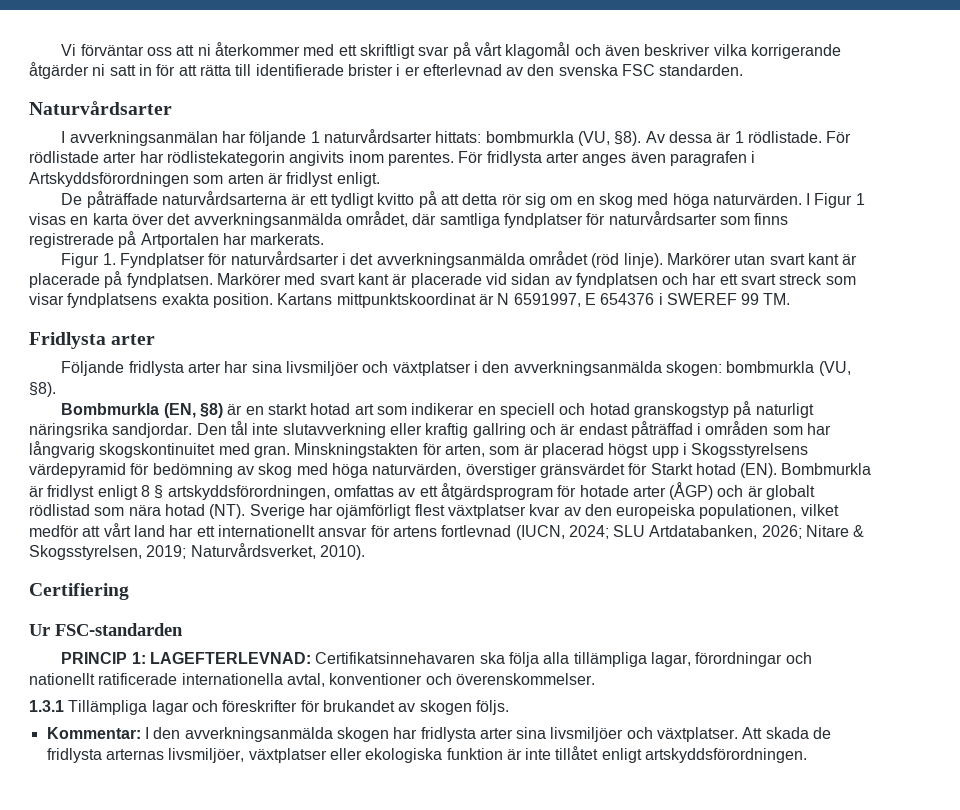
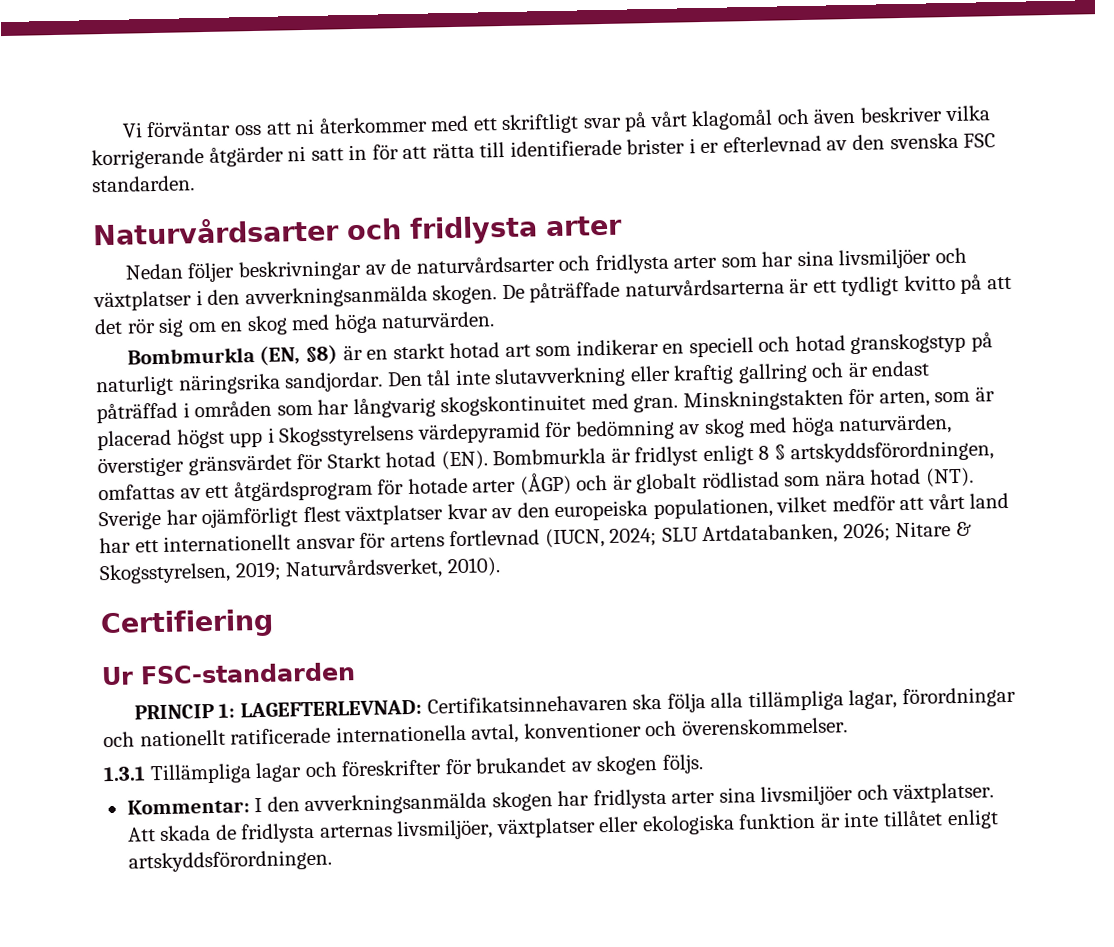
- Naturvårdsarter
- I avverkningsanmälan har följande 1 naturvårdsarter hittats: bombmurkla (VU, §8). Av dessa är 1 rödlistade. För rödlistade arter har rödlistekategorin angivits inom parentes. För fridlysta arter anges även paragrafen i Artskyddsförordningen som arten är fridlyst enligt.
- De påträffade naturvårdsarterna är ett tydligt kvitto på att detta rör sig om en skog med höga naturvärden. I Figur 1 visas en karta över det avverkningsanmälda området, där samtliga fyndplatser för naturvårdsarter som finns registrerade på Artportalen har markerats.
- Figur 1. Fyndplatser för naturvårdsarter i det avverkningsanmälda området (röd linje). Markörer utan svart kant är placerade på fyndplatsen. Markörer med svart kant är placerade vid sidan av fyndplatsen och har ett svart streck som visar fyndplatsens exakta position. Kartans mittpunktskoordinat är N 6591997, E 654376 i SWEREF 99 TM.
- Fridlysta arter
- Följande fridlysta arter har sina livsmiljöer och växtplatser i den avverkningsanmälda skogen: bombmurkla (VU, §8).
+ Naturvårdsarter och fridlysta arter
+ Nedan följer beskrivningar av de naturvårdsarter och fridlysta arter som har sina livsmiljöer och växtplatser i den avverkningsanmälda skogen. De påträffade naturvårdsarterna är ett tydligt kvitto på att det rör sig om en skog med höga naturvärden.

